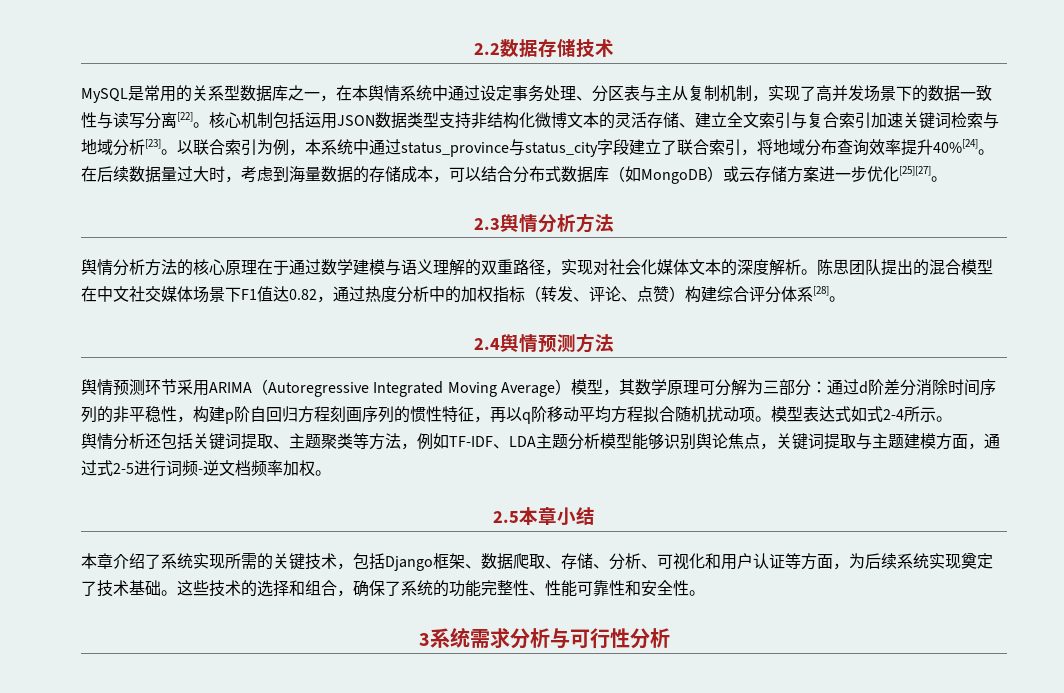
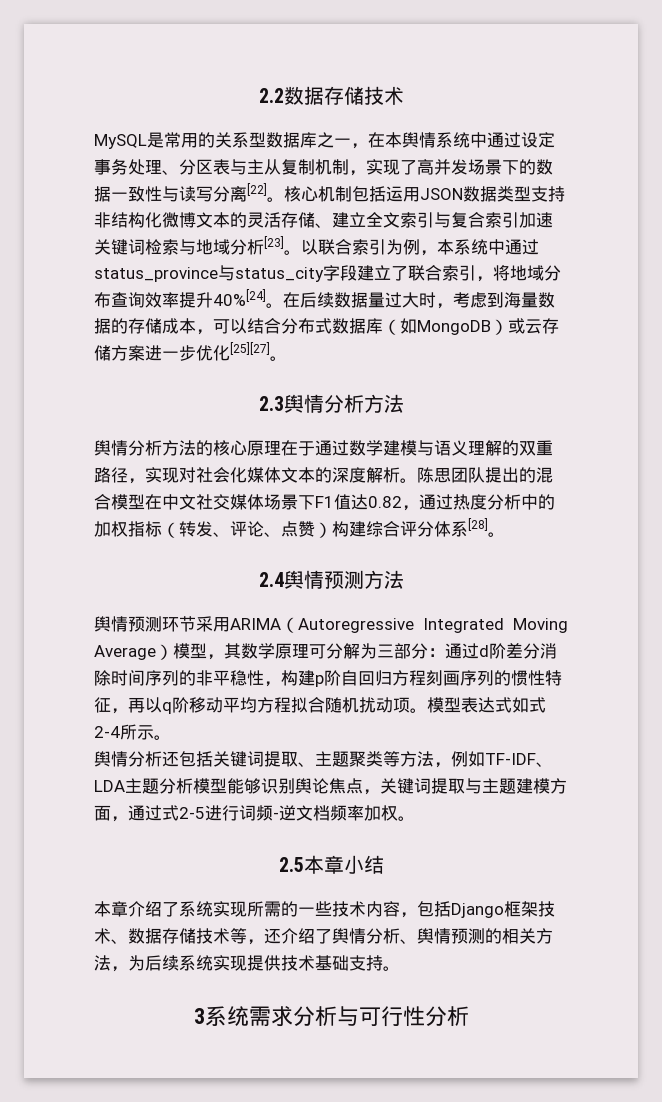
- 本章介绍了系统实现所需的关键技术，包括Django框架、数据爬取、存储、分析、可视化和用户认证等方面，为后续系统实现奠定了技术基础。这些技术的选择和组合，确保了系统的功能完整性、性能可靠性和安全性。
+ 本章介绍了系统实现所需的一些技术内容，包括Django框架技术、数据存储技术等，还介绍了舆情分析、舆情预测的相关方法，为后续系统实现提供技术基础支持。

